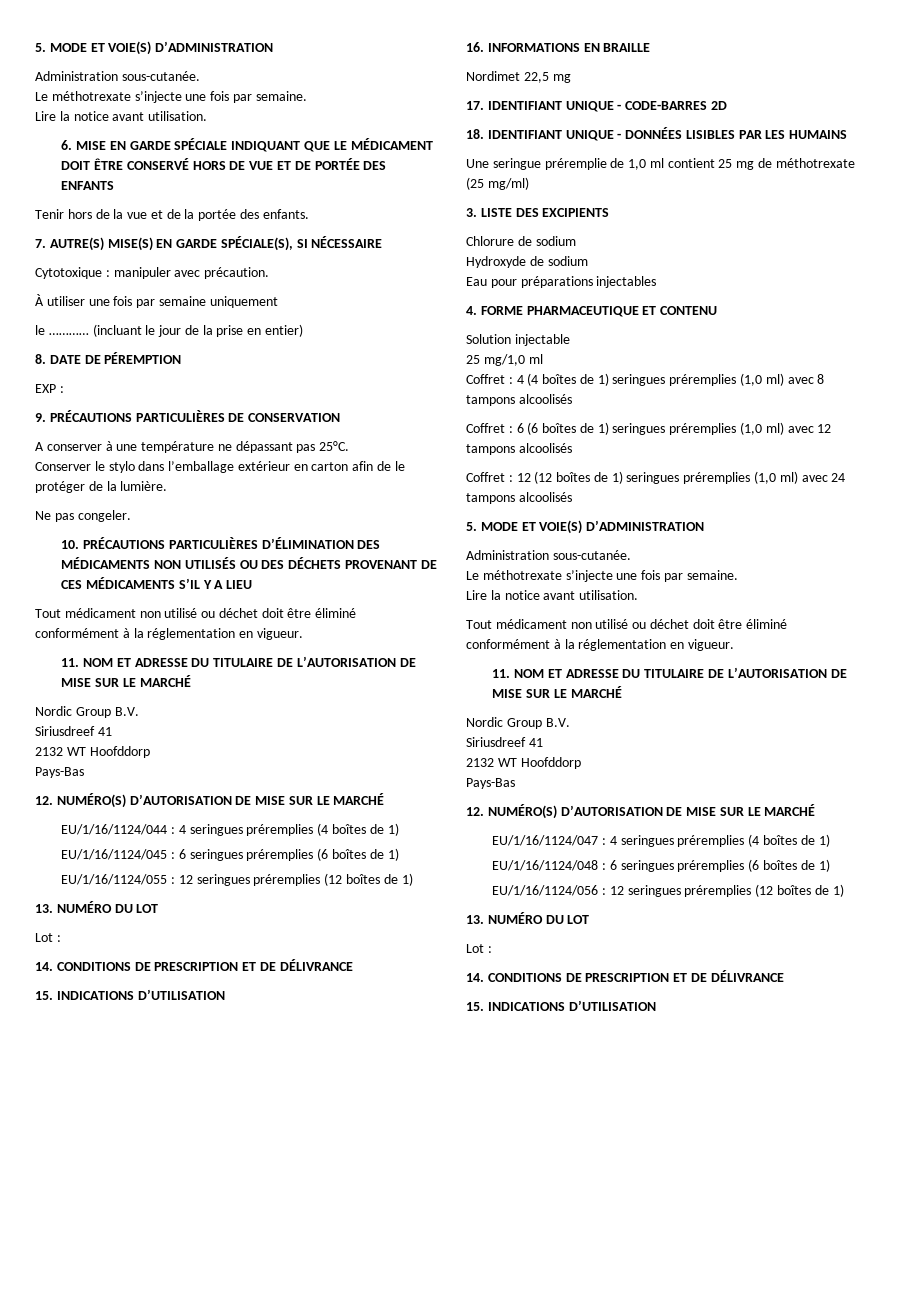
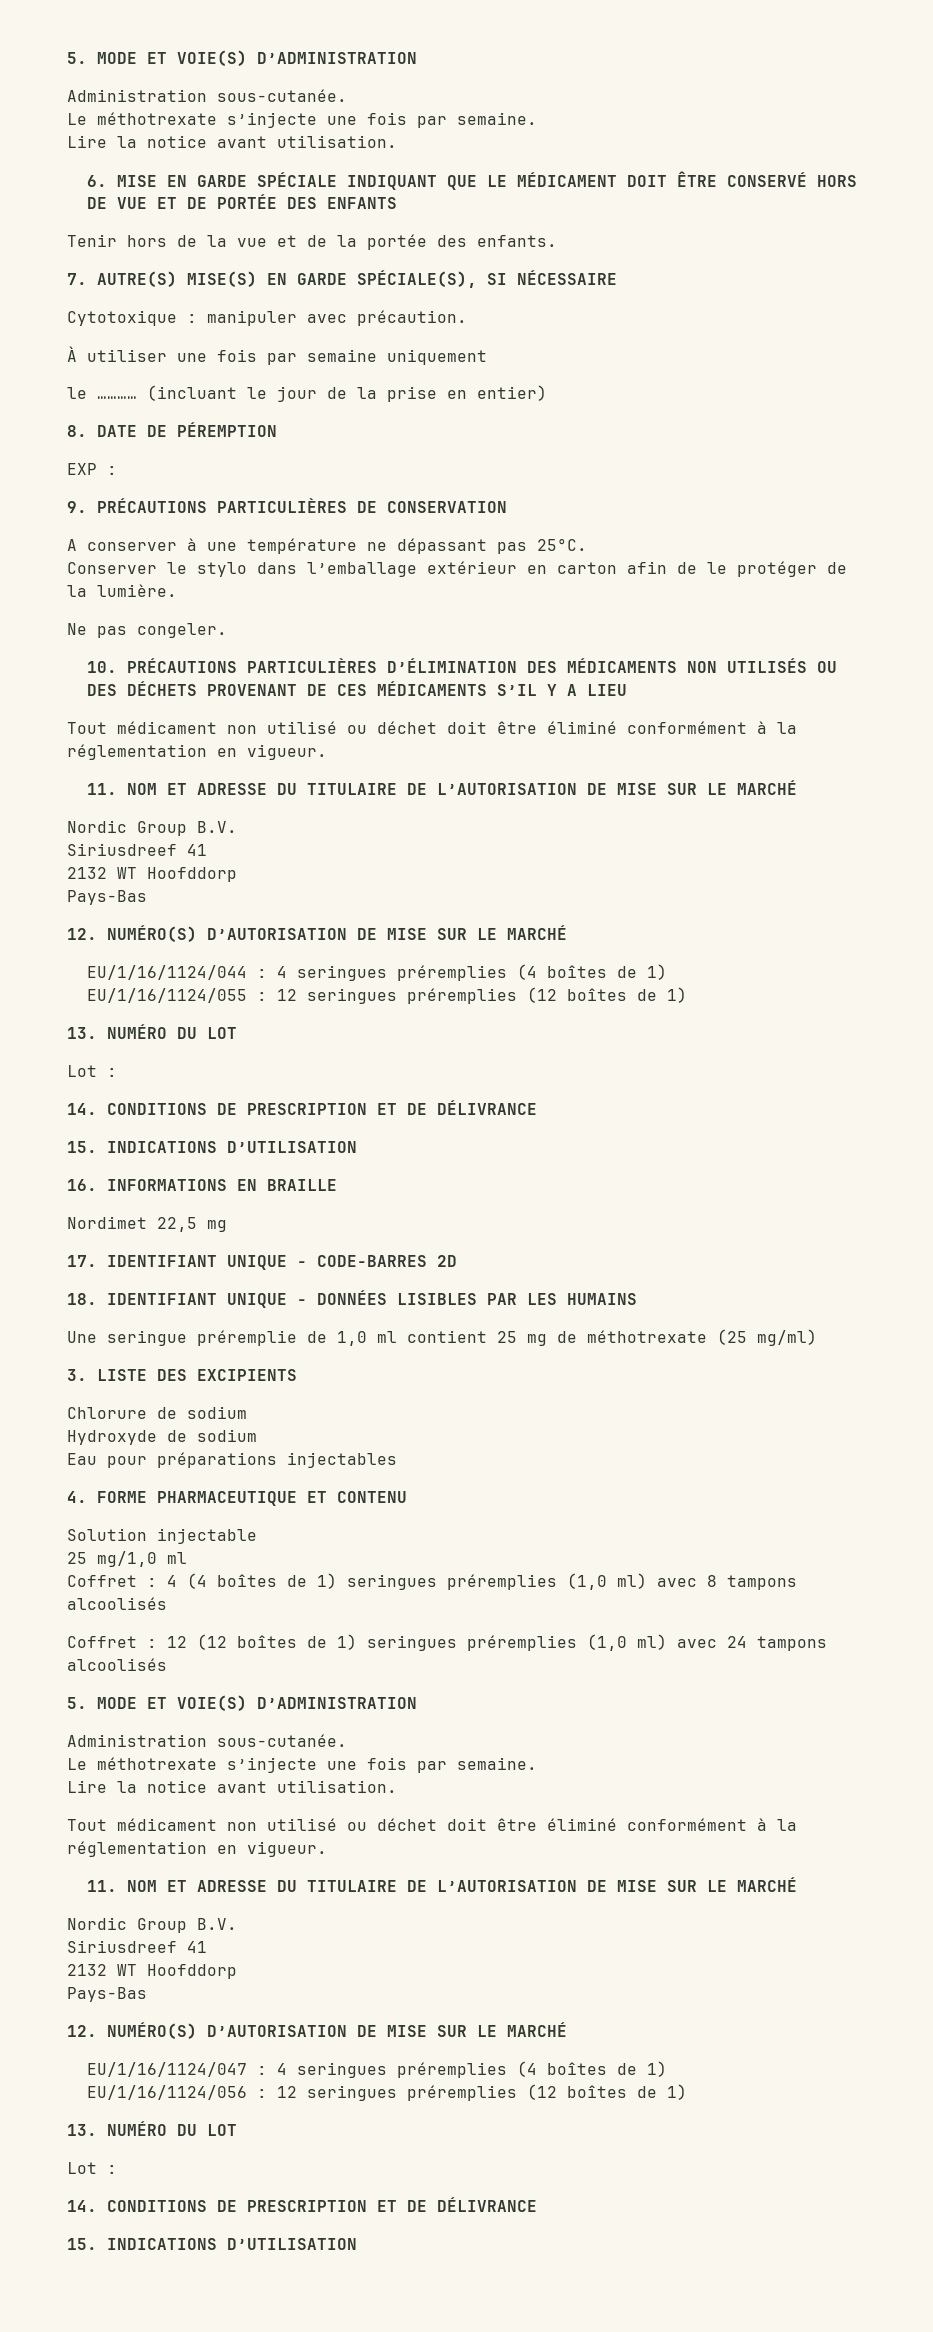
- EU/1/16/1124/045 : 6 seringues préremplies (6 boîtes de 1)
- Coffret : 6 (6 boîtes de 1) seringues préremplies (1,0 ml) avec 12 tampons alcoolisés
- EU/1/16/1124/048 : 6 seringues préremplies (6 boîtes de 1)

